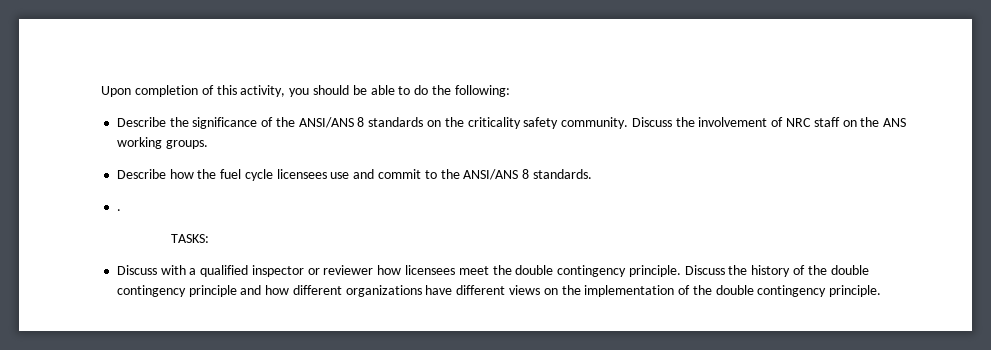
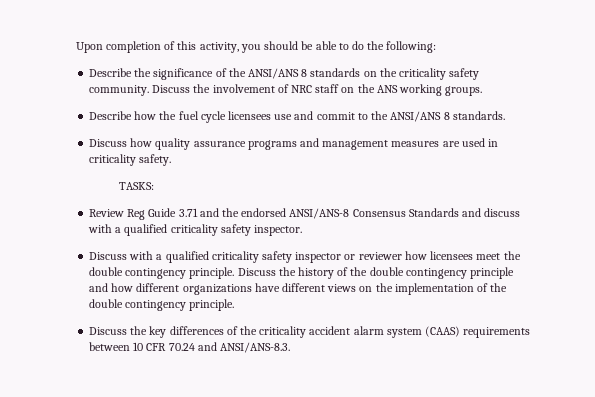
- .
+ Discuss how quality assurance programs and management measures are used in criticality safety.
  TASKS:
+ Review Reg Guide 3.71 and the endorsed ANSI/ANS-8 Consensus Standards and discuss with a qualified criticality safety inspector.
- Discuss with a qualified inspector or reviewer how licensees meet the double contingency principle.
+ Discuss with a qualified criticality safety inspector or reviewer how licensees meet the double contingency principle.
+ Discuss the key differences of the criticality accident alarm system (CAAS) requirements between 10 CFR 70.24 and ANSI/ANS-8.3.

